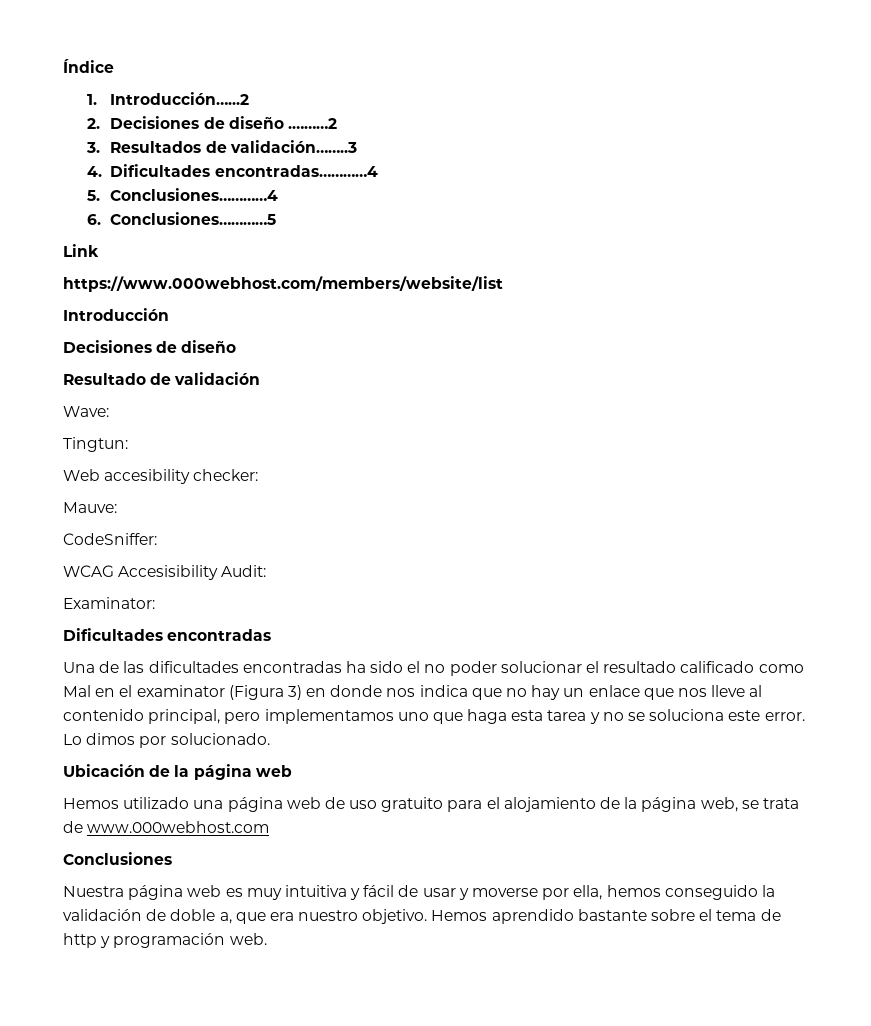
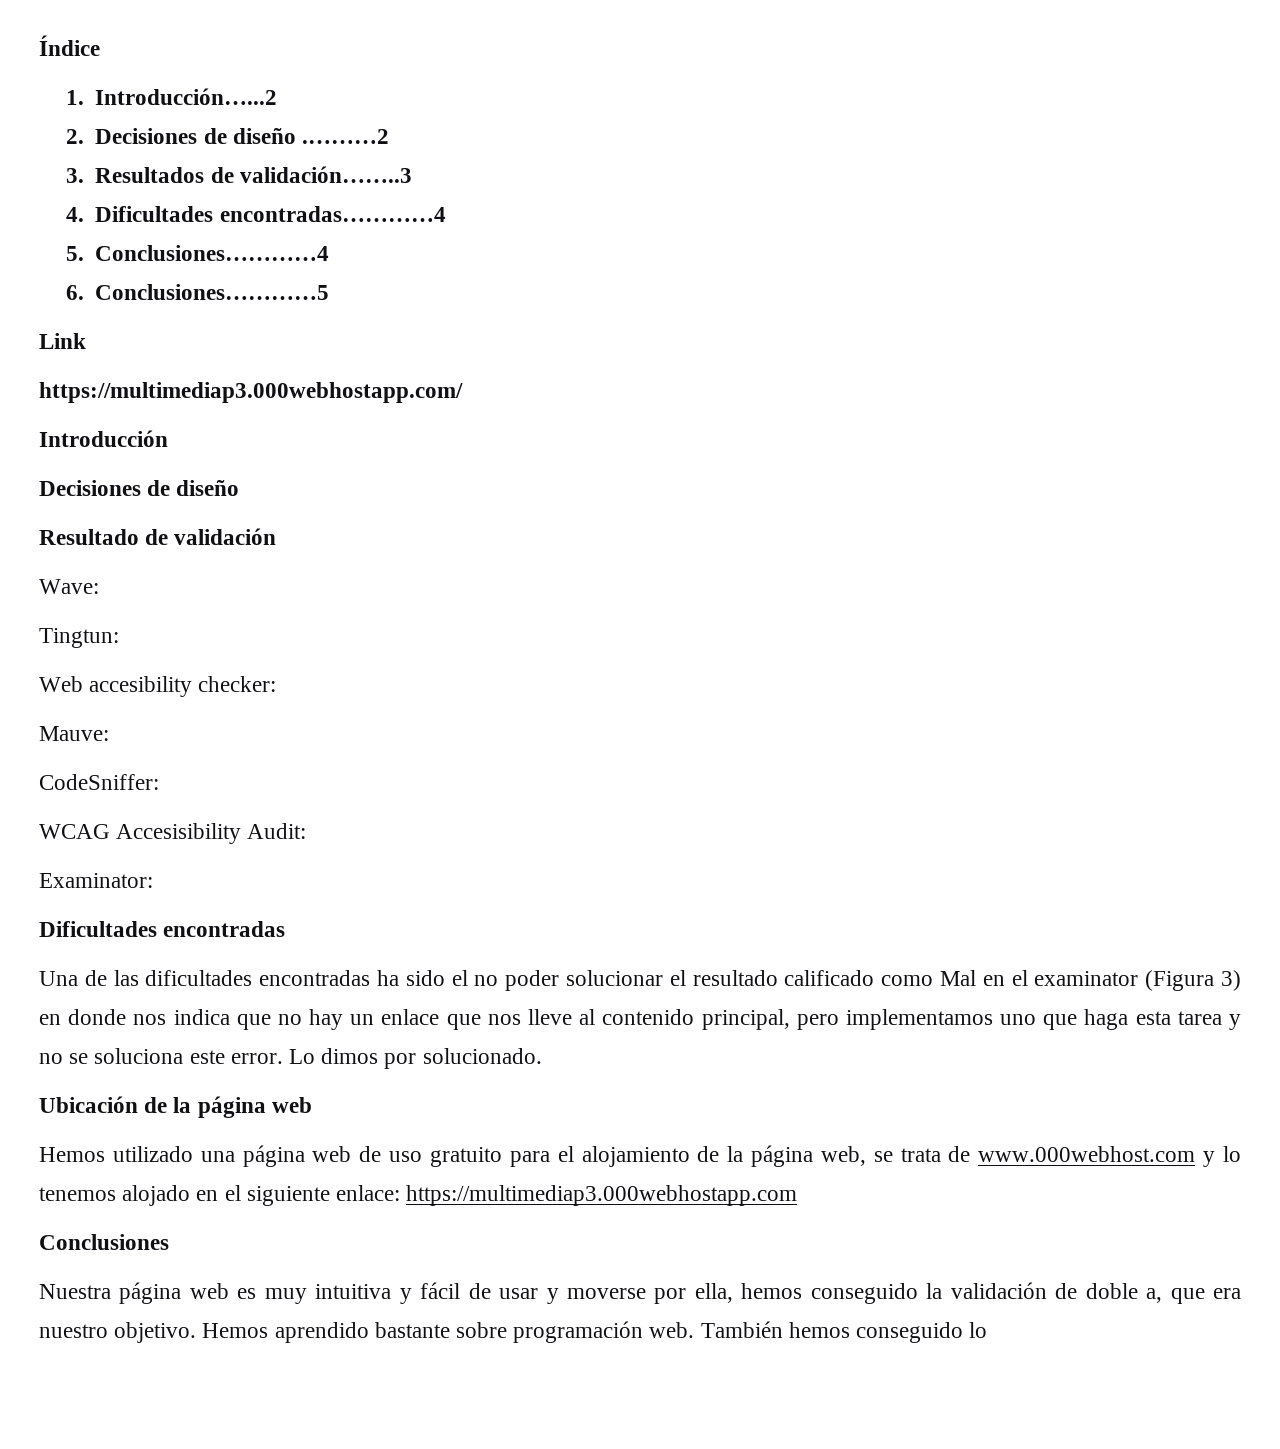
- https://www.000webhost.com/members/website/list
+ https://multimediap3.000webhostapp.com/
- Hemos utilizado una página web de uso gratuito para el alojamiento de la página web, se trata de www.000webhost.com
+ Hemos utilizado una página web de uso gratuito para el alojamiento de la página web, se trata de www.000webhost.com y lo tenemos alojado en el siguiente enlace: https://multimediap3.000webhostapp.com
- Hemos aprendido bastante sobre el tema de http y programación web.
+ Hemos aprendido bastante sobre programación web. También hemos conseguido lo

